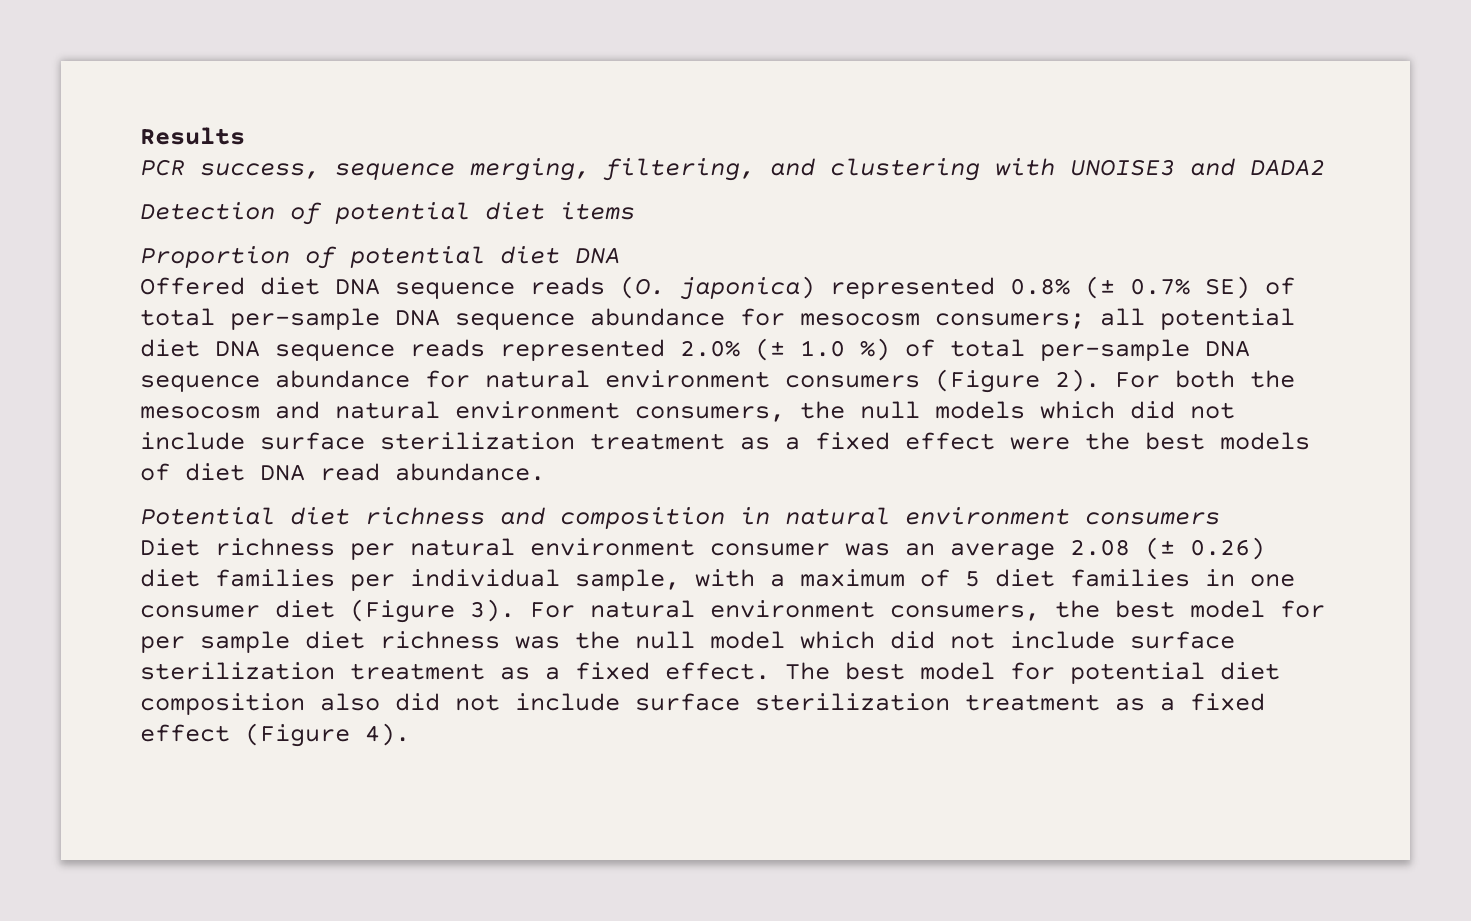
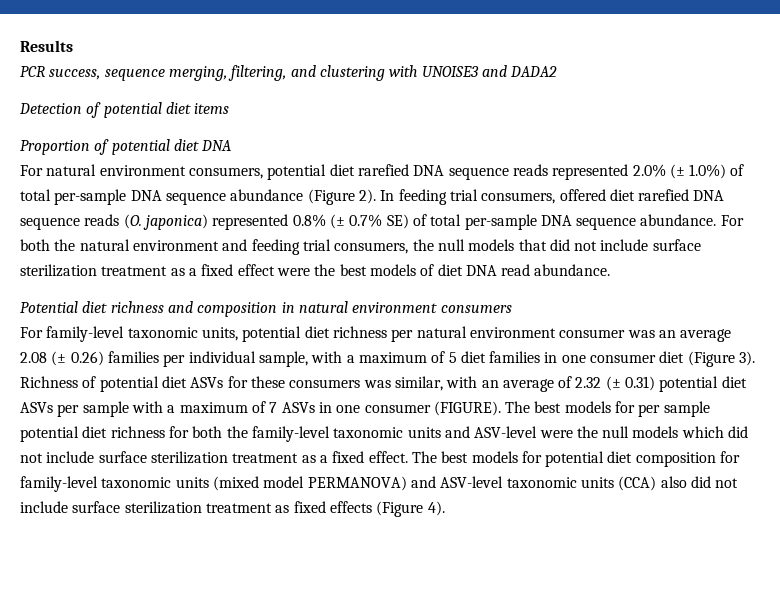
- Offered diet DNA sequence reads (O. japonica) represented 0.8% (± 0.7% SE) of total per-sample DNA sequence abundance for mesocosm consumers; all potential diet DNA sequence reads represented 2.0% (± 1.0 %) of total per-sample DNA sequence abundance for natural environment consumers (Figure 2). For both the mesocosm and natural environment consumers, the null models which did not include surface sterilization treatment as a fixed effect were the best models of diet DNA read abundance.
+ For natural environment consumers, potential diet rarefied DNA sequence reads represented 2.0% (± 1.0%) of total per-sample DNA sequence abundance (Figure 2). In feeding trial consumers, offered diet rarefied DNA sequence reads (O. japonica) represented 0.8% (± 0.7% SE) of total per-sample DNA sequence abundance. For both the natural environment and feeding trial consumers, the null models that did not include surface sterilization treatment as a fixed effect were the best models of diet DNA read abundance.
- Diet richness per natural environment consumer was an average 2.08 (± 0.26) diet families per individual sample, with a maximum of 5 diet families in one consumer diet (Figure 3).
+ For family-level taxonomic units, potential diet richness per natural environment consumer was an average 2.08 (± 0.26) families per individual sample, with a maximum of 5 diet families in one consumer diet (Figure 3).
- For natural environment consumers, the best model for per sample diet richness was the null model which did not include surface sterilization treatment as a fixed effect.
+ Richness of potential diet ASVs for these consumers was similar, with an average of 2.32 (± 0.31) potential diet ASVs per sample with a maximum of 7 ASVs in one consumer (FIGURE). The best models for per sample potential diet richness for both the family-level taxonomic units and ASV-level were the null models which did not include surface sterilization treatment as a fixed effect.
- The best model for potential diet composition also did not include surface sterilization treatment as a fixed effect (Figure 4).
+ The best models for potential diet composition for family-level taxonomic units (mixed model PERMANOVA) and ASV-level taxonomic units (CCA) also did not include surface sterilization treatment as fixed effects (Figure 4).

